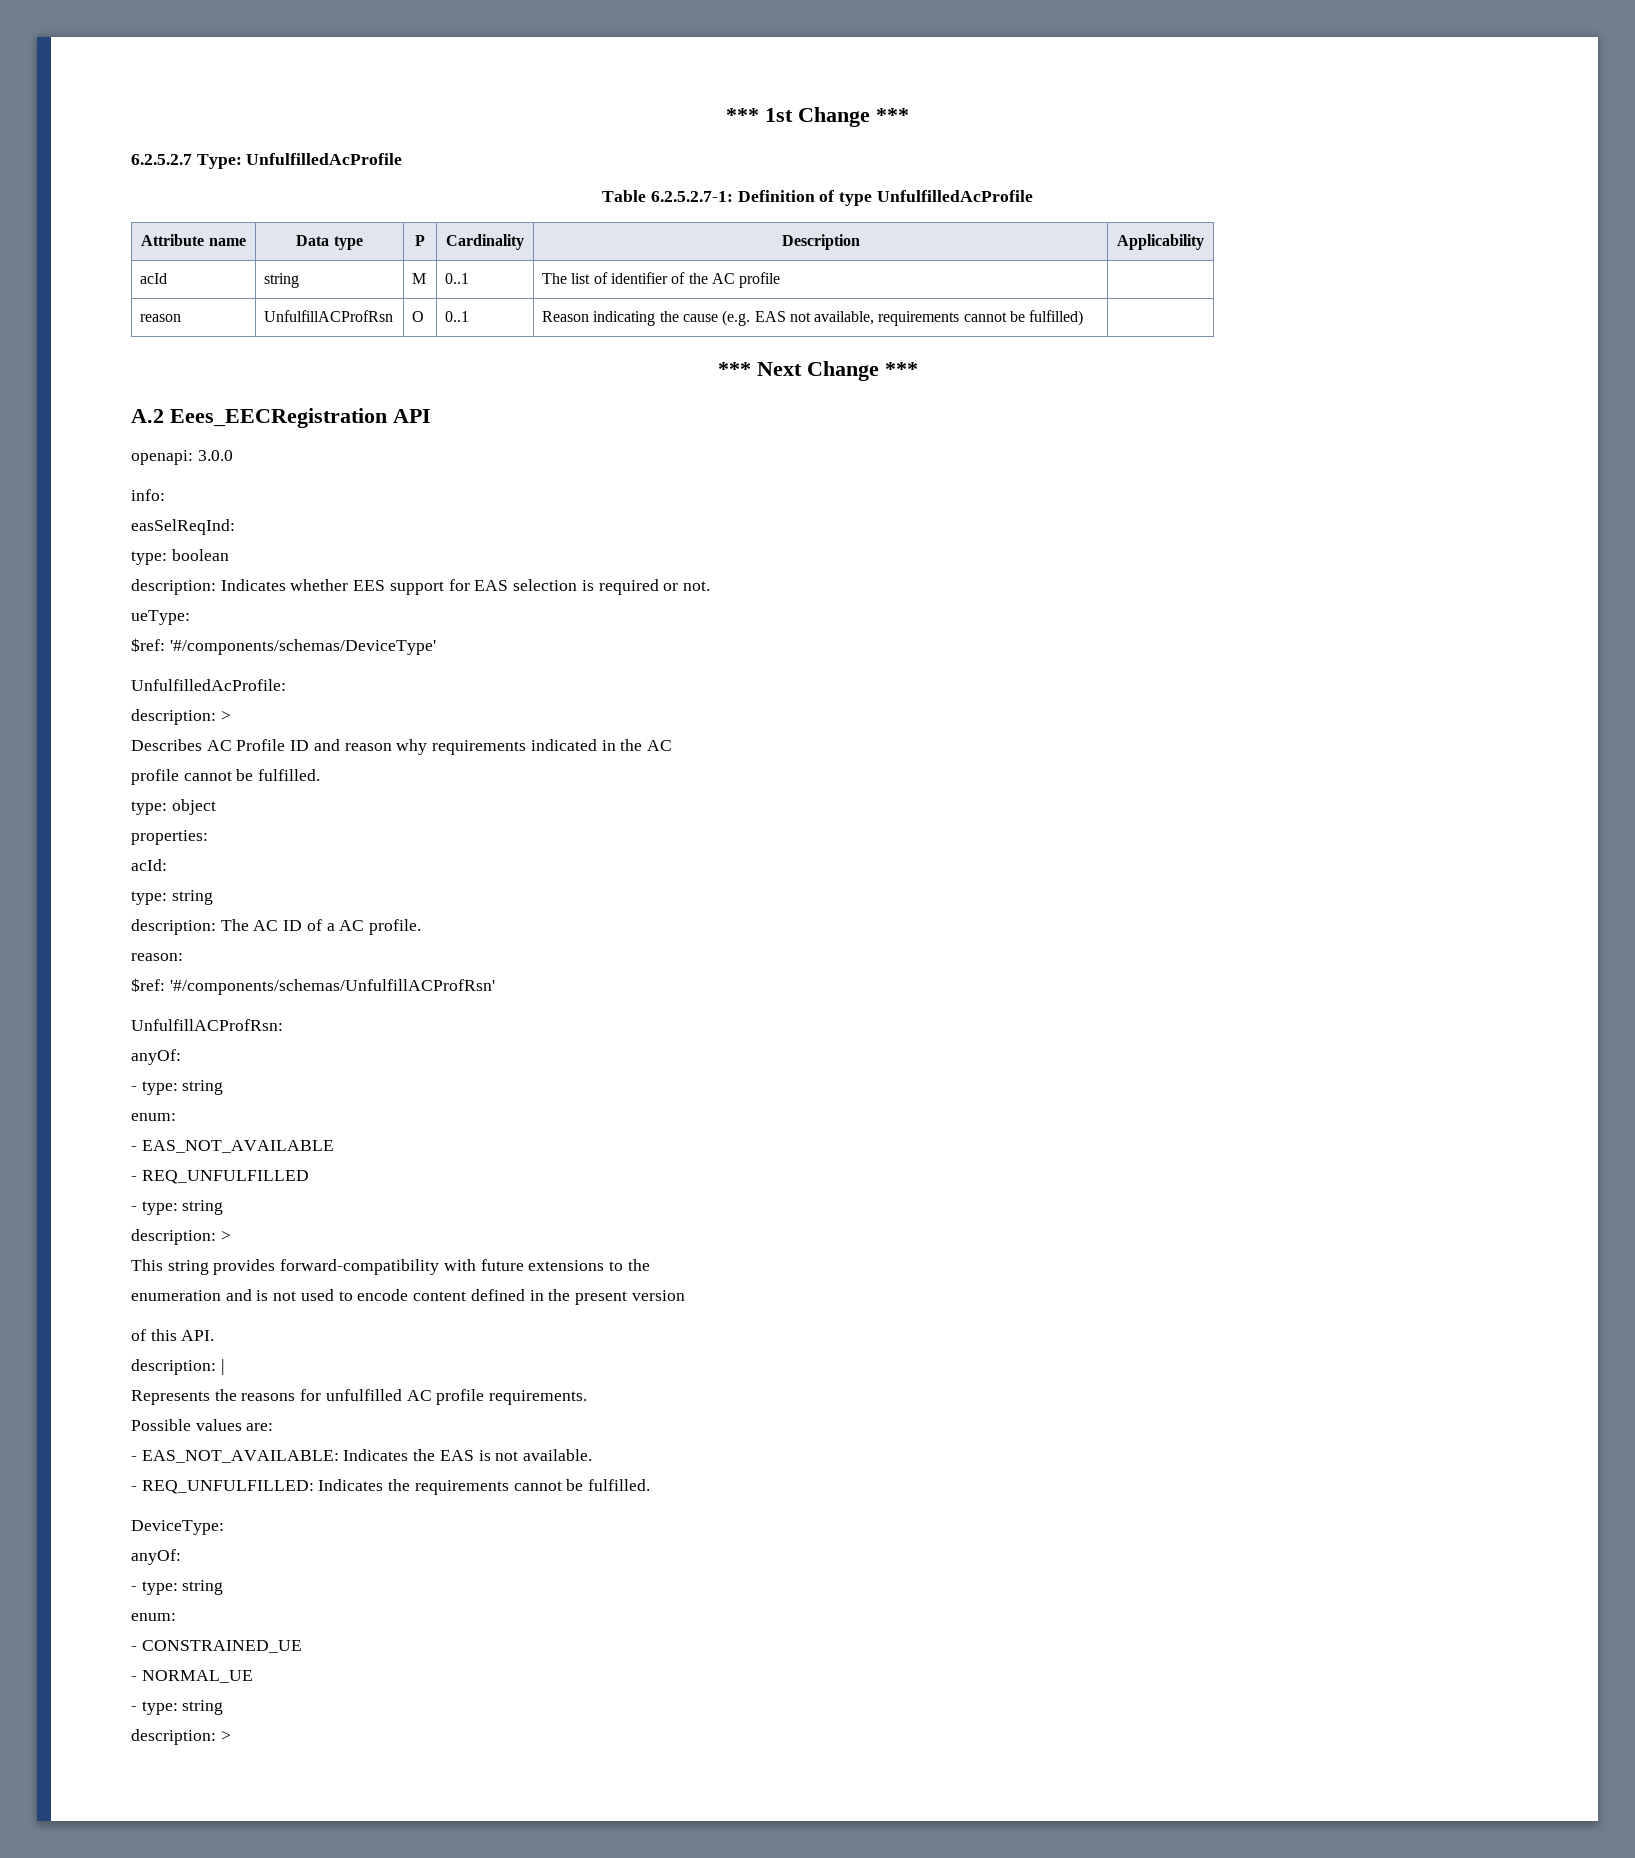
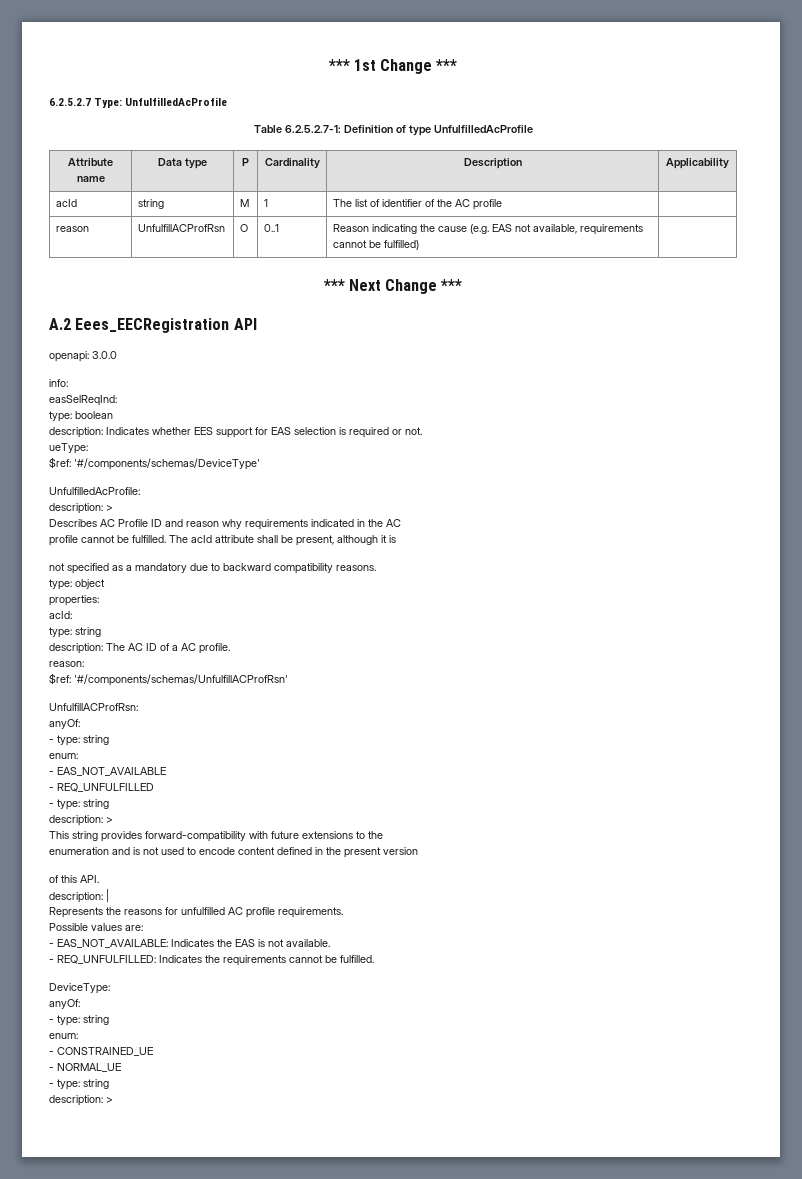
- acId | string | M | 0..1 | The list of identifier of the AC profile |
+ acId | string | M | 1 | The list of identifier of the AC profile |
+ The acId attribute shall be present, although it is
+ not specified as a mandatory due to backward compatibility reasons.

